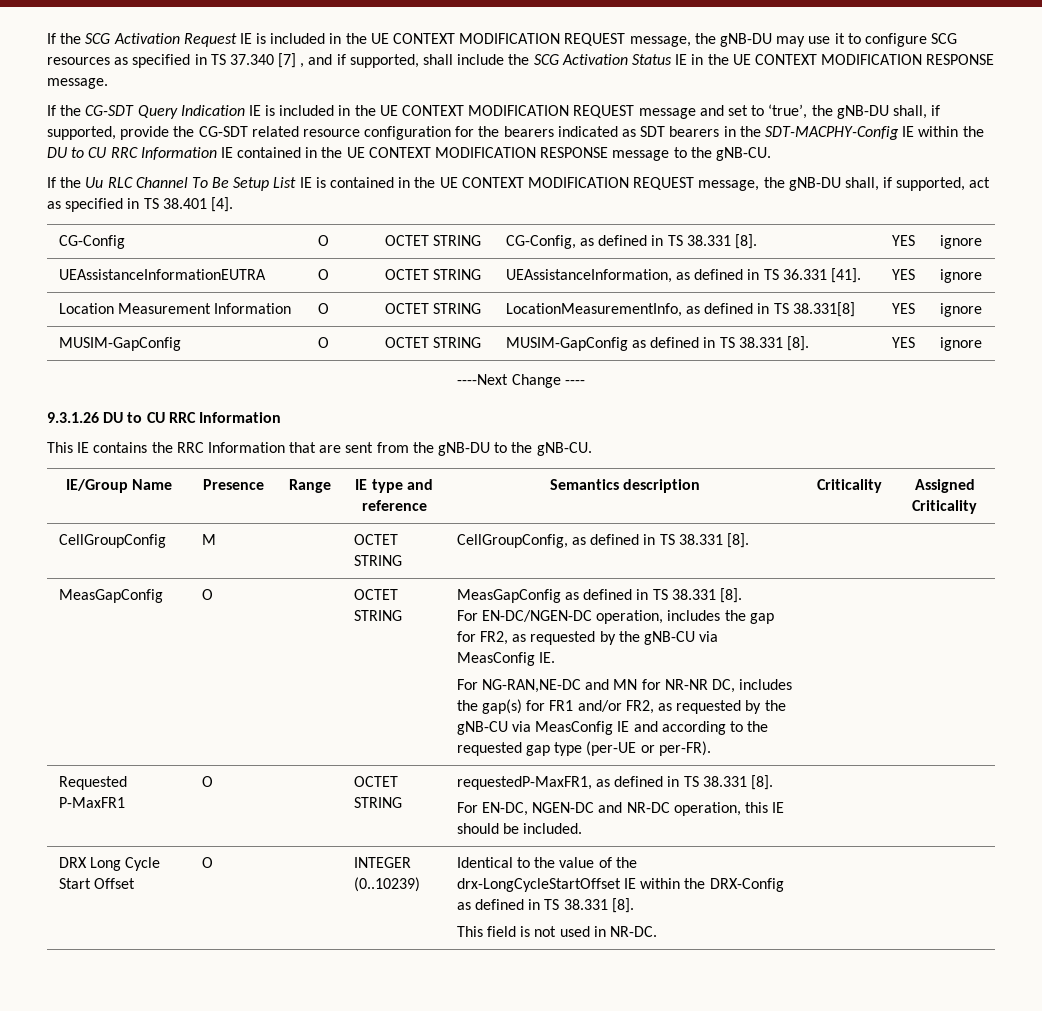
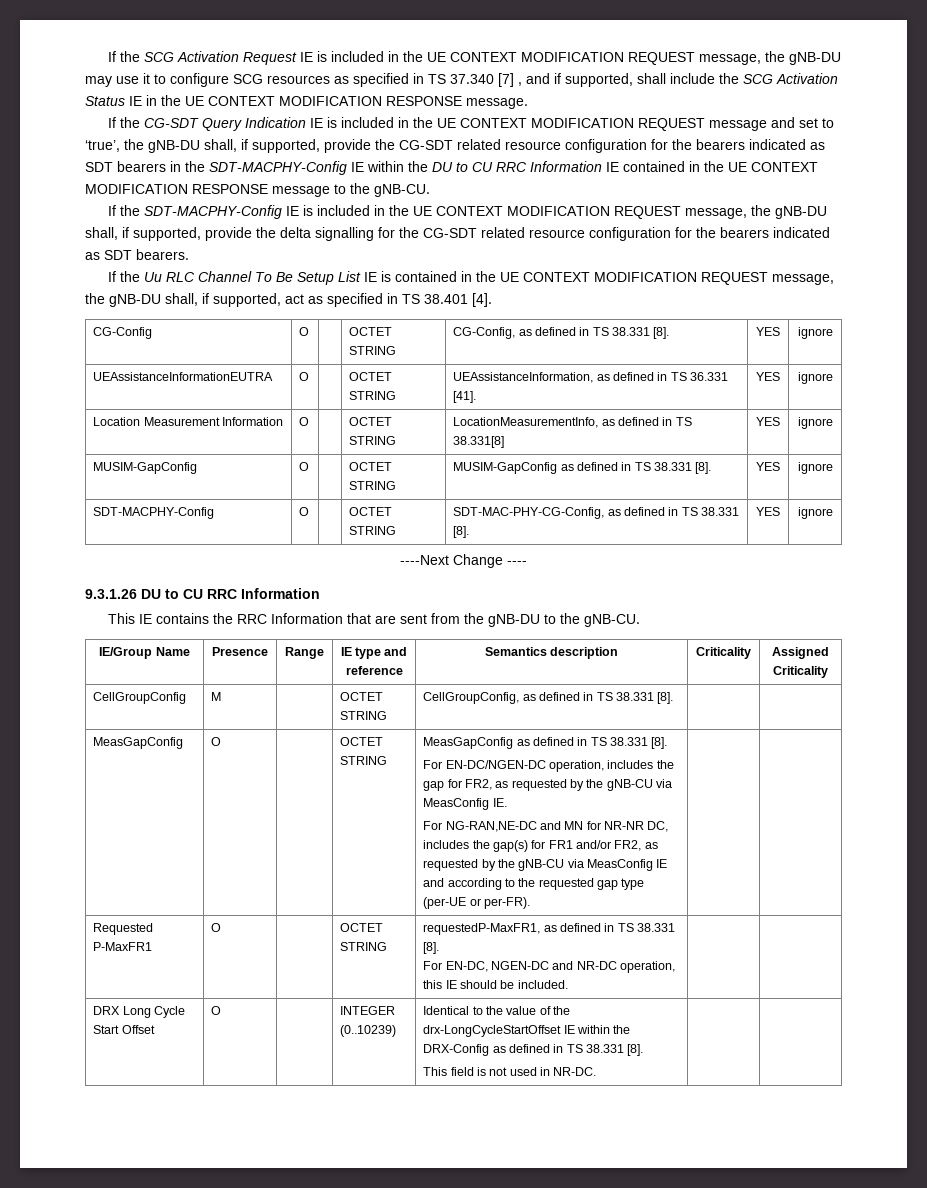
+ If the SDT-MACPHY-Config IE is included in the UE CONTEXT MODIFICATION REQUEST message, the gNB-DU shall, if supported, provide the delta signalling for the CG-SDT related resource configuration for the bearers indicated as SDT bearers.
+ SDT-MACPHY-Config | O | | OCTET STRING | SDT-MAC-PHY-CG-Config, as defined in TS 38.331 [8]. | YES | ignore

